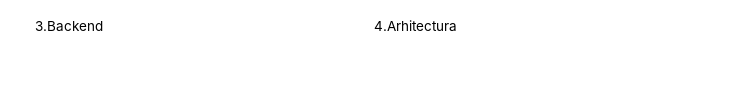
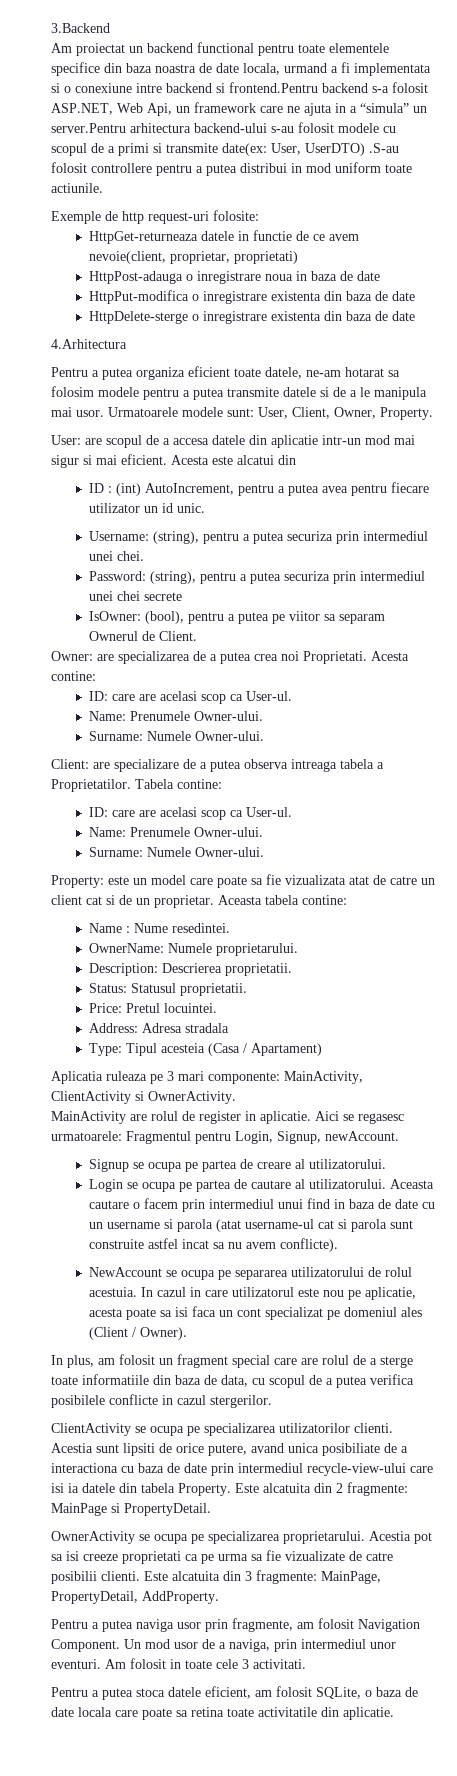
+ Am proiectat un backend functional pentru toate elementele specifice din baza noastra de date locala, urmand a fi implementata si o conexiune intre backend si frontend.Pentru backend s-a folosit ASP.NET, Web Api, un framework care ne ajuta in a “simula” un server.Pentru arhitectura backend-ului s-au folosit modele cu scopul de a primi si transmite date(ex: User, UserDTO) .S-au folosit controllere pentru a putea distribui in mod uniform toate actiunile.
+ Exemple de http request-uri folosite:
+ HttpGet-returneaza datele in functie de ce avem nevoie(client, proprietar, proprietati)
+ HttpPost-adauga o inregistrare noua in baza de date
+ HttpPut-modifica o inregistrare existenta din baza de date
+ HttpDelete-sterge o inregistrare existenta din baza de date
  4.Arhitectura
+ Pentru a putea organiza eficient toate datele, ne-am hotarat sa folosim modele pentru a putea transmite datele si de a le manipula mai usor. Urmatoarele modele sunt: User, Client, Owner, Property.
+ User: are scopul de a accesa datele din aplicatie intr-un mod mai sigur si mai eficient. Acesta este alcatui din
+ ID : (int) AutoIncrement, pentru a putea avea pentru fiecare utilizator un id unic.
+ Username: (string), pentru a putea securiza prin intermediul unei chei.
+ Password: (string), pentru a putea securiza prin intermediul unei chei secrete
+ IsOwner: (bool), pentru a putea pe viitor sa separam Ownerul de Client.
+ Owner: are specializarea de a putea crea noi Proprietati. Acesta contine:
+ ID: care are acelasi scop ca User-ul.
+ Name: Prenumele Owner-ului.
+ Surname: Numele Owner-ului.
+ Client: are specializare de a putea observa intreaga tabela a Proprietatilor. Tabela contine:
+ ID: care are acelasi scop ca User-ul.
+ Name: Prenumele Owner-ului.
+ Surname: Numele Owner-ului.
+ Property: este un model care poate sa fie vizualizata atat de catre un client cat si de un proprietar. Aceasta tabela contine:
+ Name : Nume resedintei.
+ OwnerName: Numele proprietarului.
+ Description: Descrierea proprietatii.
+ Status: Statusul proprietatii.
+ Price: Pretul locuintei.
+ Address: Adresa stradala
+ Type: Tipul acesteia (Casa / Apartament)
+ Aplicatia ruleaza pe 3 mari componente: MainActivity, ClientActivity si OwnerActivity.
+ MainActivity are rolul de register in aplicatie. Aici se regasesc urmatoarele: Fragmentul pentru Login, Signup, newAccount.
+ Signup se ocupa pe partea de creare al utilizatorului.
+ Login se ocupa pe partea de cautare al utilizatorului. Aceasta cautare o facem prin intermediul unui find in baza de date cu un username si parola (atat username-ul cat si parola sunt construite astfel incat sa nu avem conflicte).
+ NewAccount se ocupa pe separarea utilizatorului de rolul acestuia. In cazul in care utilizatorul este nou pe aplicatie, acesta poate sa isi faca un cont specializat pe domeniul ales (Client / Owner).
+ In plus, am folosit un fragment special care are rolul de a sterge toate informatiile din baza de data, cu scopul de a putea verifica posibilele conflicte in cazul stergerilor.
+ ClientActivity se ocupa pe specializarea utilizatorilor clienti. Acestia sunt lipsiti de orice putere, avand unica posibiliate de a interactiona cu baza de date prin intermediul recycle-view-ului care isi ia datele din tabela Property. Este alcatuita din 2 fragmente: MainPage si PropertyDetail.
+ OwnerActivity se ocupa pe specializarea proprietarului. Acestia pot sa isi creeze proprietati ca pe urma sa fie vizualizate de catre posibilii clienti. Este alcatuita din 3 fragmente: MainPage, PropertyDetail, AddProperty.
+ Pentru a putea naviga usor prin fragmente, am folosit Navigation Component. Un mod usor de a naviga, prin intermediul unor eventuri. Am folosit in toate cele 3 activitati.
+ Pentru a putea stoca datele eficient, am folosit SQLite, o baza de date locala care poate sa retina toate activitatile din aplicatie.

